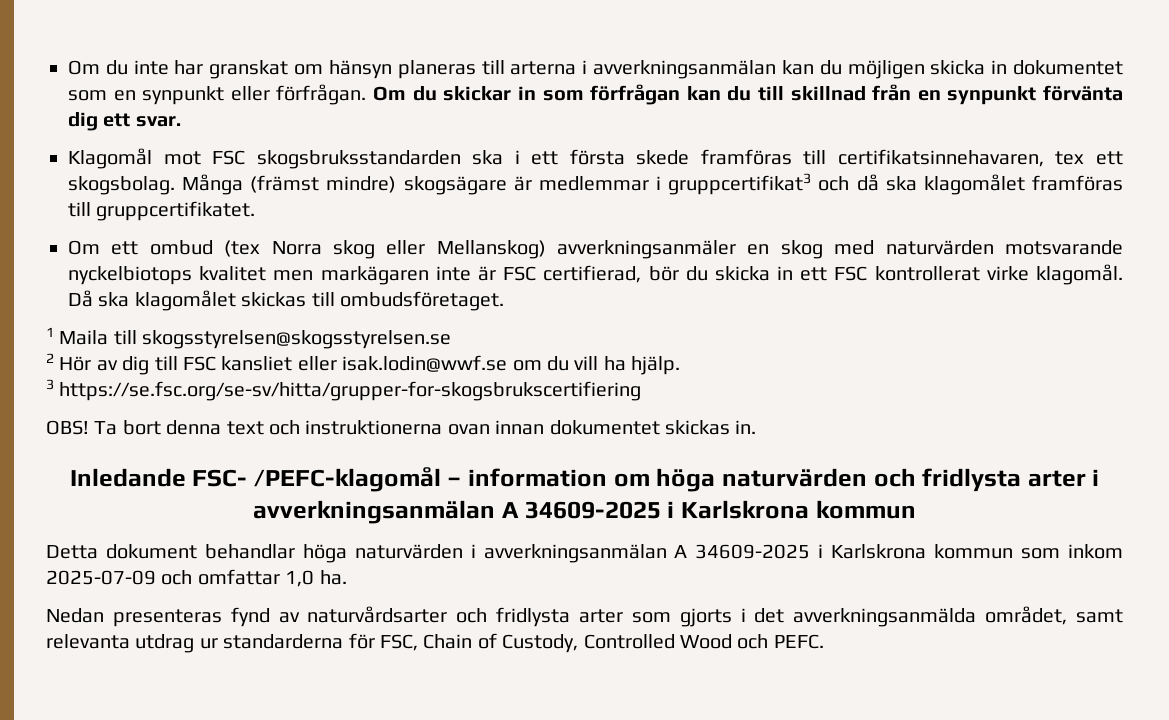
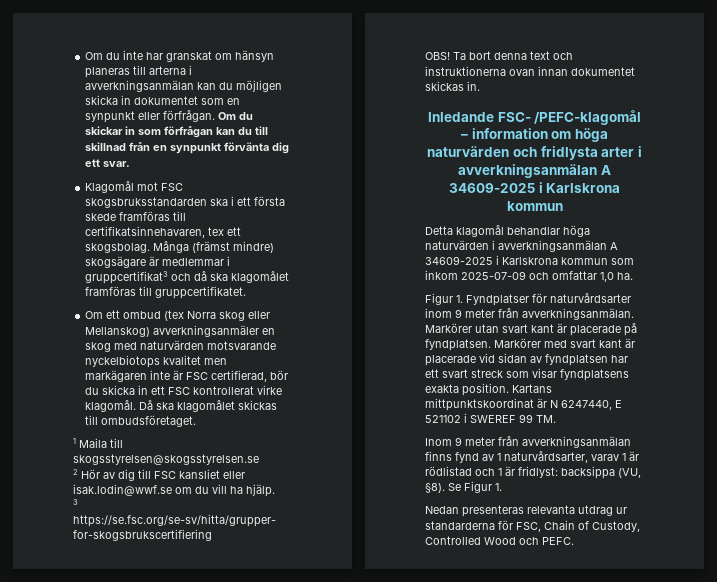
- Detta dokument behandlar höga naturvärden i avverkningsanmälan A 34609-2025 i Karlskrona kommun som inkom 2025-07-09 och omfattar 1,0 ha.
+ Detta klagomål behandlar höga naturvärden i avverkningsanmälan A 34609-2025 i Karlskrona kommun som inkom 2025-07-09 och omfattar 1,0 ha.
- Nedan presenteras fynd av naturvårdsarter och fridlysta arter som gjorts i det avverkningsanmälda området, samt relevanta utdrag ur standarderna för FSC, Chain of Custody, Controlled Wood och PEFC.
+ Figur 1. Fyndplatser för naturvårdsarter inom 9 meter från avverkningsanmälan. Markörer utan svart kant är placerade på fyndplatsen. Markörer med svart kant är placerade vid sidan av fyndplatsen har ett svart streck som visar fyndplatsens exakta position. Kartans mittpunktskoordinat är N 6247440, E 521102 i SWEREF 99 TM.
+ Inom 9 meter från avverkningsanmälan finns fynd av 1 naturvårdsarter, varav 1 är rödlistad och 1 är fridlyst: backsippa (VU, §8). Se Figur 1.
+ Nedan presenteras relevanta utdrag ur standarderna för FSC, Chain of Custody, Controlled Wood och PEFC.

